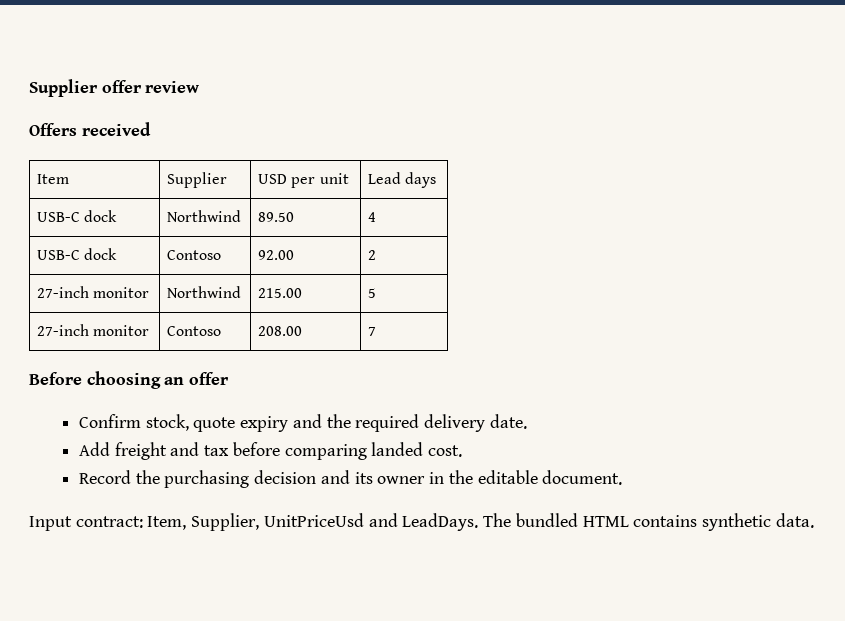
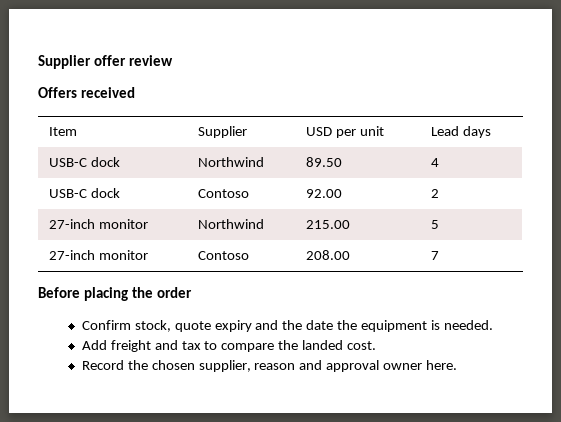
- Before choosing an offer
+ Before placing the order
- Confirm stock, quote expiry and the required delivery date.
+ Confirm stock, quote expiry and the date the equipment is needed.
- Add freight and tax before comparing landed cost.
+ Add freight and tax to compare the landed cost.
- Record the purchasing decision and its owner in the editable document.
- Input contract: Item, Supplier, UnitPriceUsd and LeadDays. The bundled HTML contains synthetic data.
+ Record the chosen supplier, reason and approval owner here.

